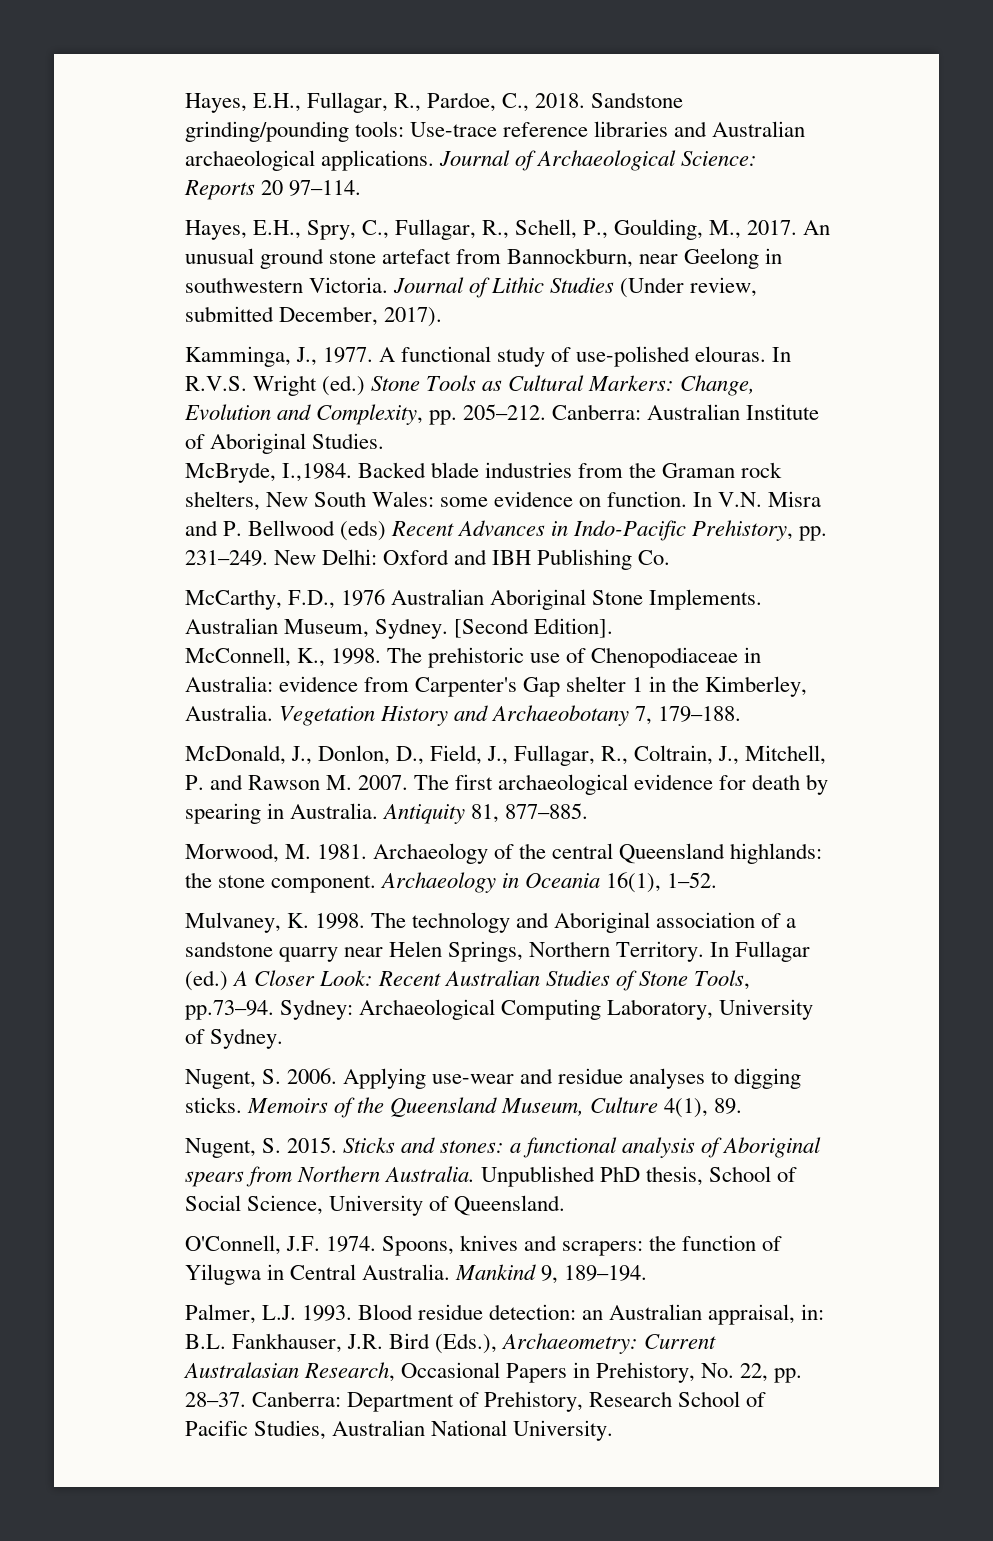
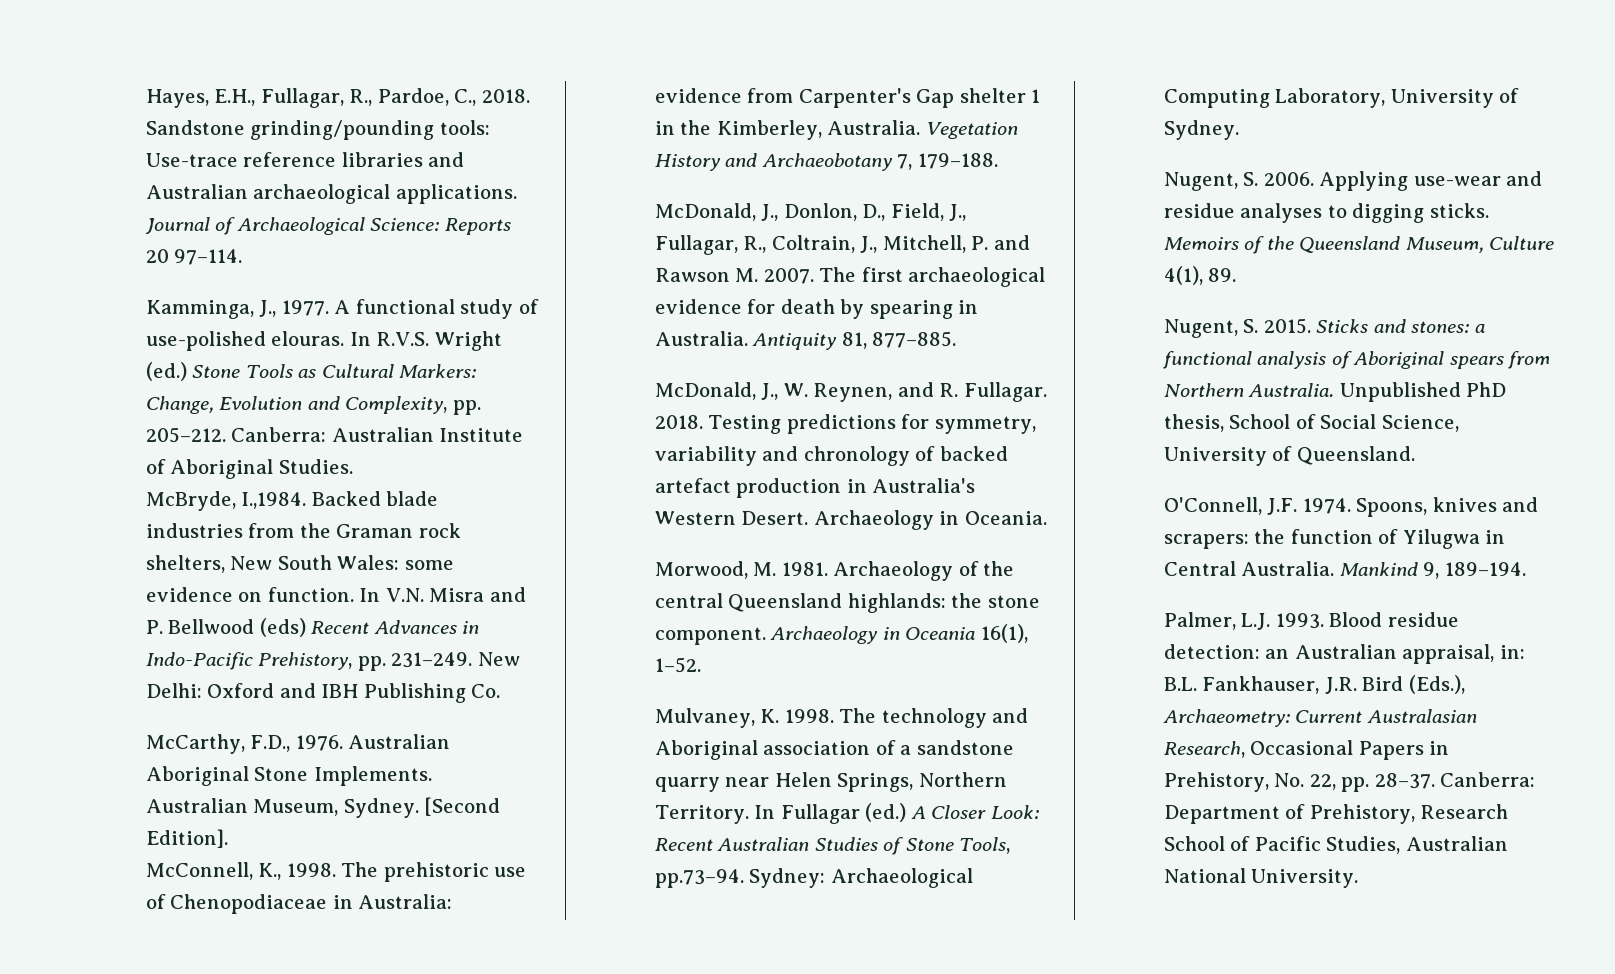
- Hayes, E.H., Spry, C., Fullagar, R., Schell, P., Goulding, M., 2017. An unusual ground stone artefact from Bannockburn, near Geelong in southwestern Victoria. Journal of Lithic Studies (Under review, submitted December, 2017).
- McCarthy, F.D., 1976 Australian Aboriginal Stone Implements.
+ McCarthy, F.D., 1976. Australian Aboriginal Stone Implements.
+ McDonald, J., W. Reynen, and R. Fullagar. 2018. Testing predictions for symmetry, variability and chronology of backed artefact production in Australia's Western Desert. Archaeology in Oceania.

